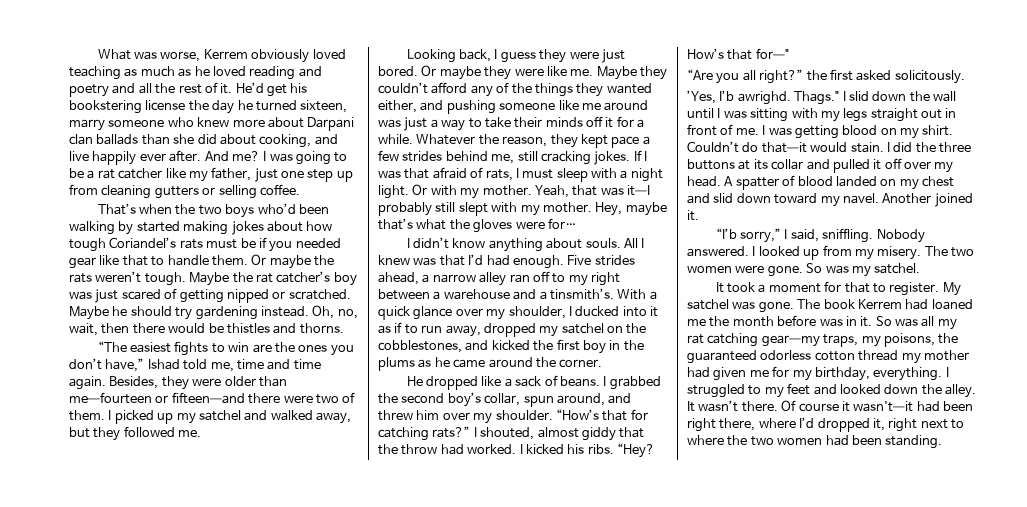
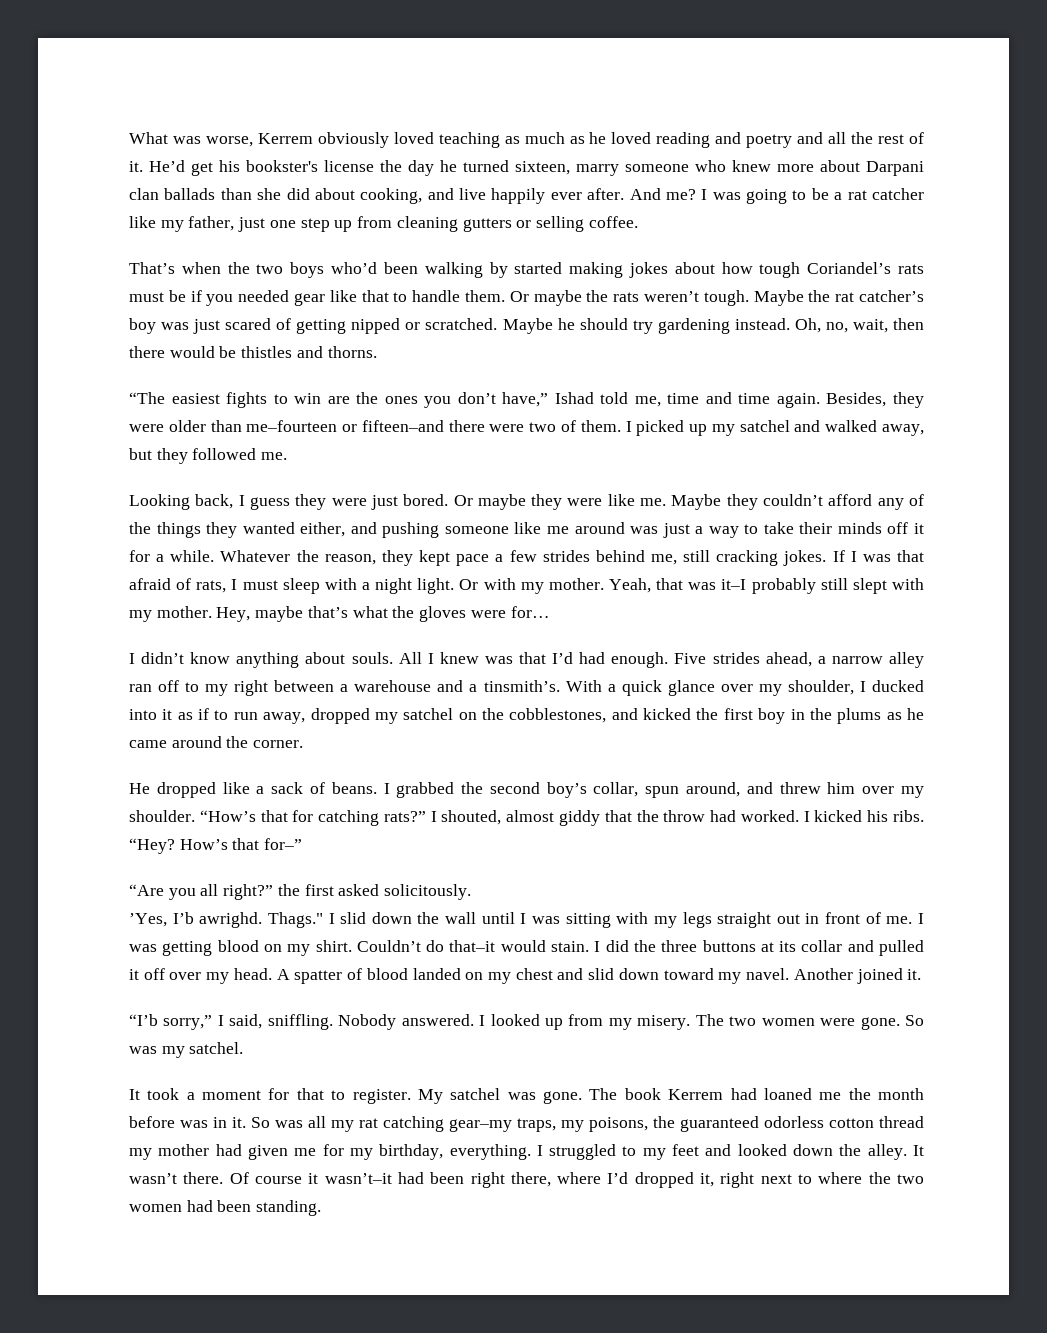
- He’d get his bookstering license the day he turned sixteen, marry someone who knew more about Darpani clan ballads than she did about cooking, and live happily ever after.
+ He’d get his bookster's license the day he turned sixteen, marry someone who knew more about Darpani clan ballads than she did about cooking, and live happily ever after.
- Besides, they were older than me—fourteen or fifteen—and there were two of them.
+ Besides, they were older than me–fourteen or fifteen–and there were two of them.
- Yeah, that was it—I probably still slept with my mother.
+ Yeah, that was it–I probably still slept with my mother.
- How’s that for—"
+ How’s that for–”
- Couldn’t do that—it would stain.
+ Couldn’t do that–it would stain.
- So was all my rat catching gear—my traps, my poisons, the guaranteed odorless cotton thread my mother had given me for my birthday, everything.
+ So was all my rat catching gear–my traps, my poisons, the guaranteed odorless cotton thread my mother had given me for my birthday, everything.
- Of course it wasn't—it had been right there, where I’d dropped it, right next to where the two women had been standing.
+ Of course it wasn’t–it had been right there, where I’d dropped it, right next to where the two women had been standing.

